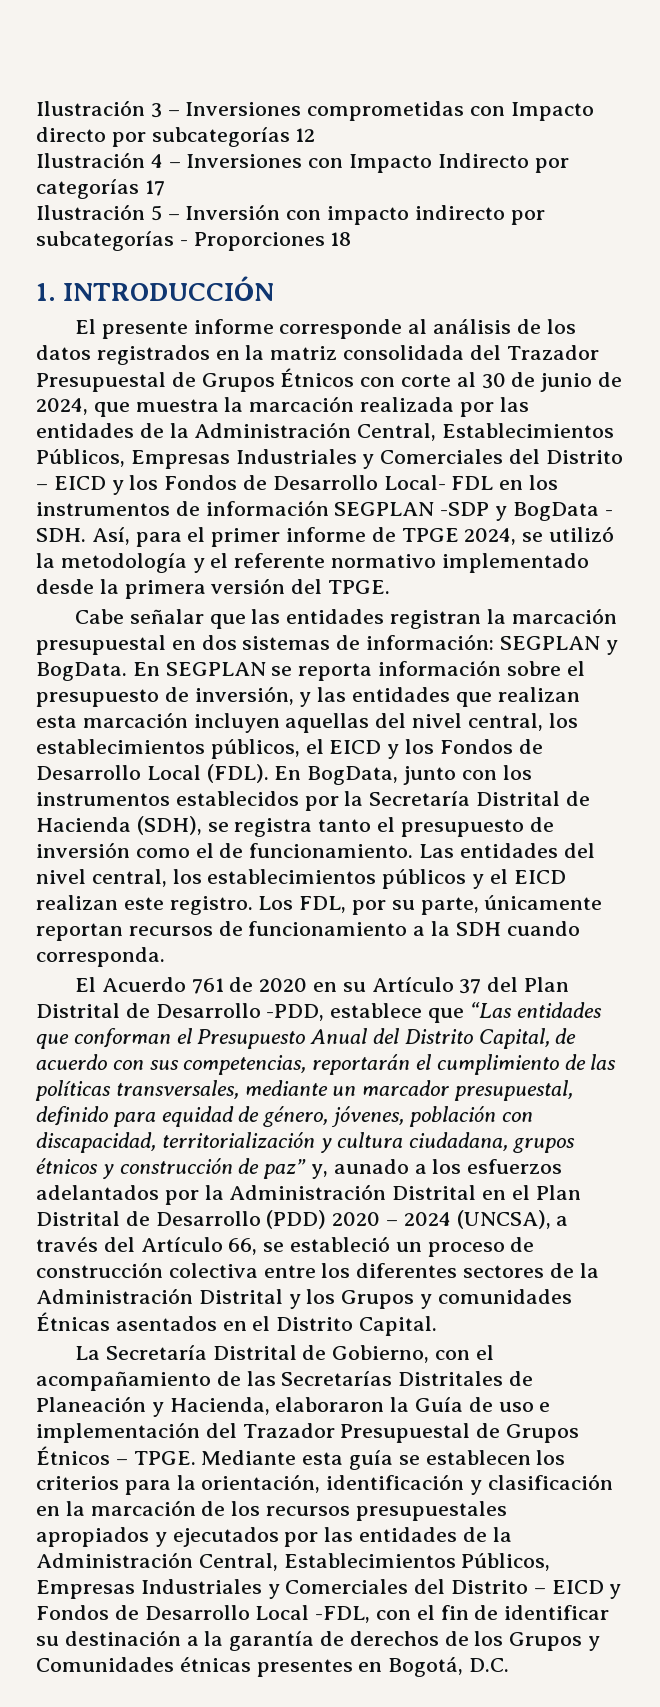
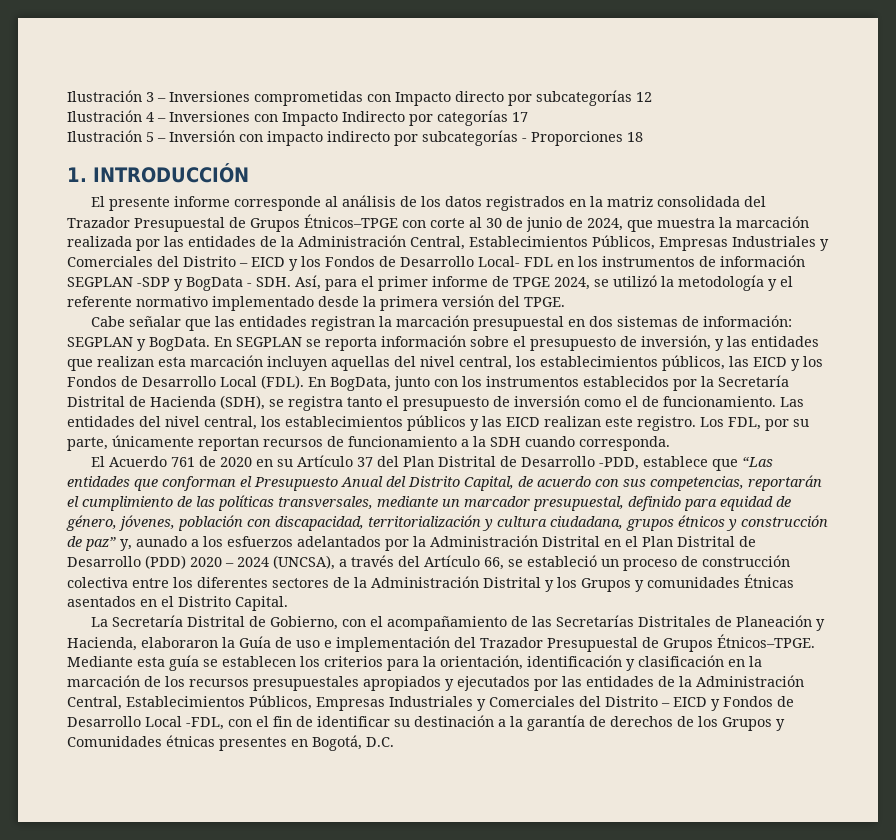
- El presente informe corresponde al análisis de los datos registrados en la matriz consolidada del Trazador Presupuestal de Grupos Étnicos con corte al 30 de junio de 2024, que muestra la marcación realizada por las entidades de la Administración Central, Establecimientos Públicos, Empresas Industriales y Comerciales del Distrito – EICD y los Fondos de Desarrollo Local- FDL en los instrumentos de información SEGPLAN -SDP y BogData - SDH. Así, para el primer informe de TPGE 2024, se utilizó la metodología y el referente normativo implementado desde la primera versión del TPGE.
+ El presente informe corresponde al análisis de los datos registrados en la matriz consolidada del Trazador Presupuestal de Grupos Étnicos–TPGE con corte al 30 de junio de 2024, que muestra la marcación realizada por las entidades de la Administración Central, Establecimientos Públicos, Empresas Industriales y Comerciales del Distrito – EICD y los Fondos de Desarrollo Local- FDL en los instrumentos de información SEGPLAN -SDP y BogData - SDH. Así, para el primer informe de TPGE 2024, se utilizó la metodología y el referente normativo implementado desde la primera versión del TPGE.
- En SEGPLAN se reporta información sobre el presupuesto de inversión, y las entidades que realizan esta marcación incluyen aquellas del nivel central, los establecimientos públicos, el EICD y los Fondos de Desarrollo Local (FDL).
+ En SEGPLAN se reporta información sobre el presupuesto de inversión, y las entidades que realizan esta marcación incluyen aquellas del nivel central, los establecimientos públicos, las EICD y los Fondos de Desarrollo Local (FDL).
- Las entidades del nivel central, los establecimientos públicos y el EICD realizan este registro.
+ Las entidades del nivel central, los establecimientos públicos y las EICD realizan este registro.
- La Secretaría Distrital de Gobierno, con el acompañamiento de las Secretarías Distritales de Planeación y Hacienda, elaboraron la Guía de uso e implementación del Trazador Presupuestal de Grupos Étnicos – TPGE.
+ La Secretaría Distrital de Gobierno, con el acompañamiento de las Secretarías Distritales de Planeación y Hacienda, elaboraron la Guía de uso e implementación del Trazador Presupuestal de Grupos Étnicos–TPGE.

